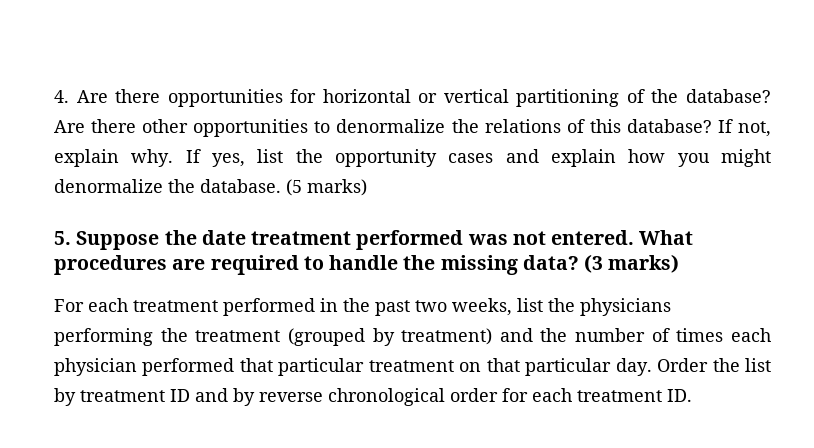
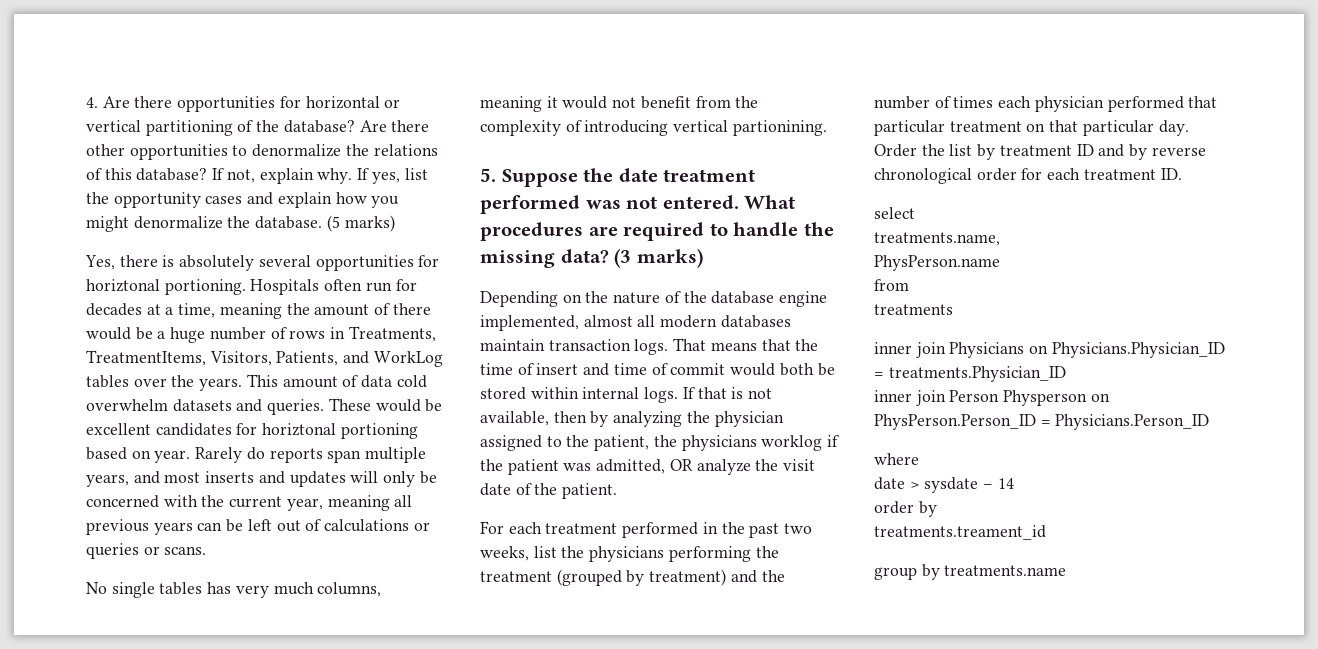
+ Yes, there is absolutely several opportunities for horiztonal portioning. Hospitals often run for decades at a time, meaning the amount of there would be a huge number of rows in Treatments, TreatmentItems, Visitors, Patients, and WorkLog tables over the years. This amount of data cold overwhelm datasets and queries. These would be excellent candidates for horiztonal portioning based on year. Rarely do reports span multiple years, and most inserts and updates will only be concerned with the current year, meaning all previous years can be left out of calculations or queries or scans.
+ No single tables has very much columns, meaning it would not benefit from the complexity of introducing vertical partionining.
+ Depending on the nature of the database engine implemented, almost all modern databases maintain transaction logs. That means that the time of insert and time of commit would both be stored within internal logs. If that is not available, then by analyzing the physician assigned to the patient, the physicians worklog if the patient was admitted, OR analyze the visit date of the patient.
+ select
+ treatments.name,
+ PhysPerson.name
+ from
+ treatments
+ inner join Physicians on Physicians.Physician_ID = treatments.Physician_ID
+ inner join Person Physperson on PhysPerson.Person_ID = Physicians.Person_ID
+ where
+ date > sysdate – 14
+ order by
+ treatments.treament_id
+ group by treatments.name

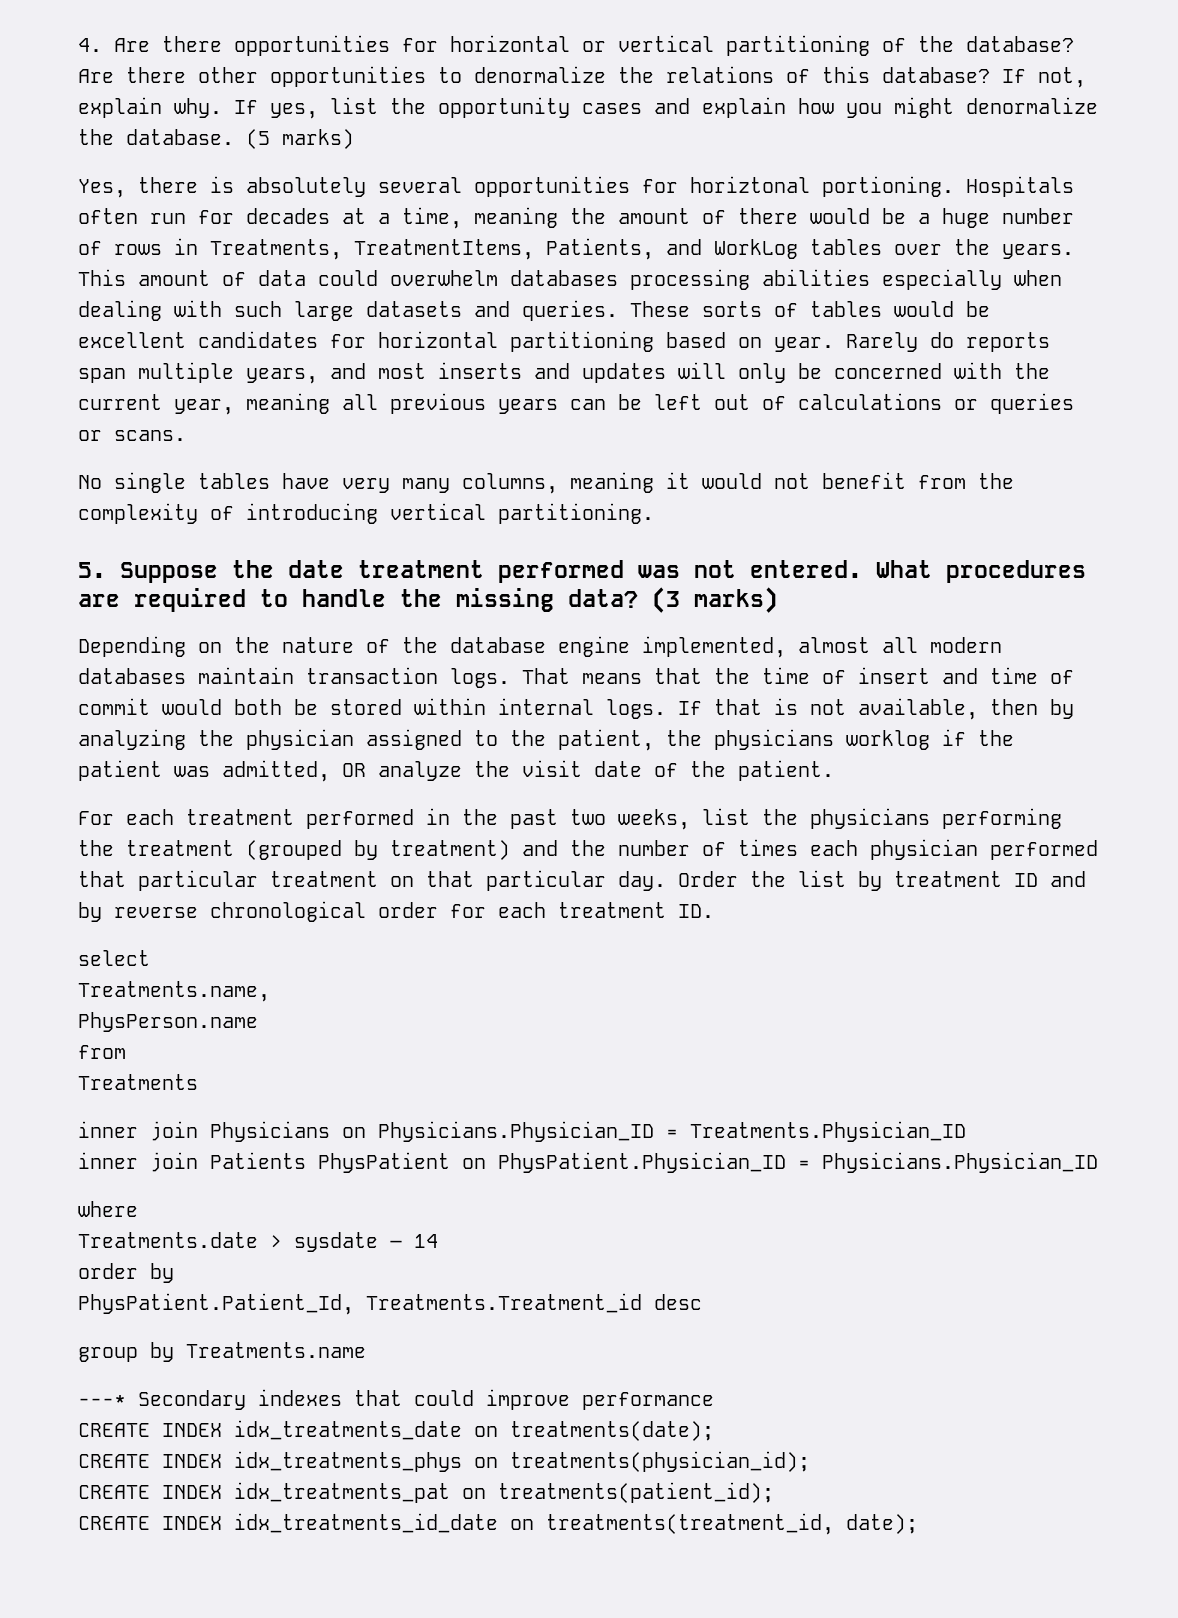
- Hospitals often run for decades at a time, meaning the amount of there would be a huge number of rows in Treatments, TreatmentItems, Visitors, Patients, and WorkLog tables over the years.
+ Hospitals often run for decades at a time, meaning the amount of there would be a huge number of rows in Treatments, TreatmentItems, Patients, and WorkLog tables over the years.
- This amount of data cold overwhelm datasets and queries.
+ This amount of data could overwhelm databases processing abilities especially when dealing with such large datasets and queries.
- These would be excellent candidates for horiztonal portioning based on year.
+ These sorts of tables would be excellent candidates for horizontal partitioning based on year.
- No single tables has very much columns, meaning it would not benefit from the complexity of introducing vertical partionining.
+ No single tables have very many columns, meaning it would not benefit from the complexity of introducing vertical partitioning.
- treatments.name,
+ Treatments.name,
- treatments
+ Treatments
- inner join Physicians on Physicians.Physician_ID = treatments.Physician_ID
- inner join Person Physperson on PhysPerson.Person_ID = Physicians.Person_ID
+ inner join Physicians on Physicians.Physician_ID = Treatments.Physician_ID
+ inner join Patients PhysPatient on PhysPatient.Physician_ID = Physicians.Physician_ID
- date > sysdate – 14
+ Treatments.date > sysdate – 14
- treatments.treament_id
+ PhysPatient.Patient_Id, Treatments.Treatment_id desc
- group by treatments.name
+ group by Treatments.name
+ ---* Secondary indexes that could improve performance
+ CREATE INDEX idx_treatments_date on treatments(date);
+ CREATE INDEX idx_treatments_phys on treatments(physician_id);
+ CREATE INDEX idx_treatments_pat on treatments(patient_id);
+ CREATE INDEX idx_treatments_id_date on treatments(treatment_id, date);

